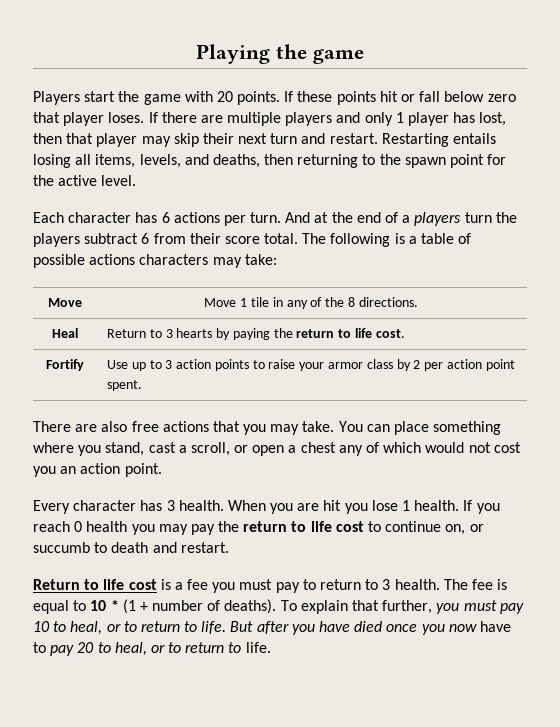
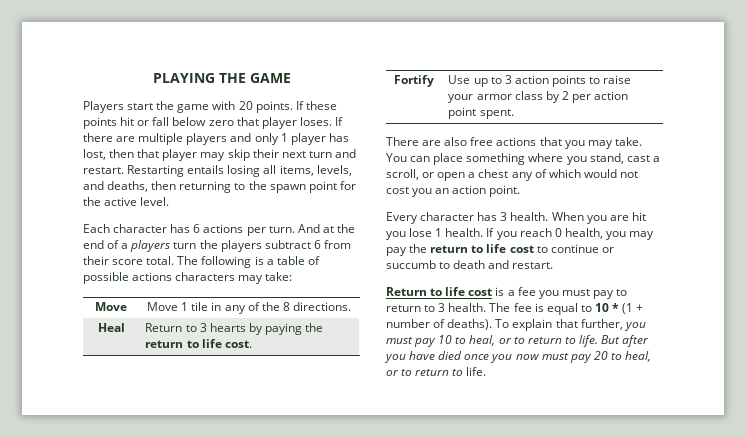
- Playing the game
+ PLAYING THE GAME
- If you reach 0 health you may pay the return to life cost to continue on, or succumb to death and restart.
+ If you reach 0 health, you may pay the return to life cost to continue or succumb to death and restart.
- But after you have died once you now have to pay 20 to heal, or to return to life.
+ But after you have died once you now must pay 20 to heal, or to return to life.

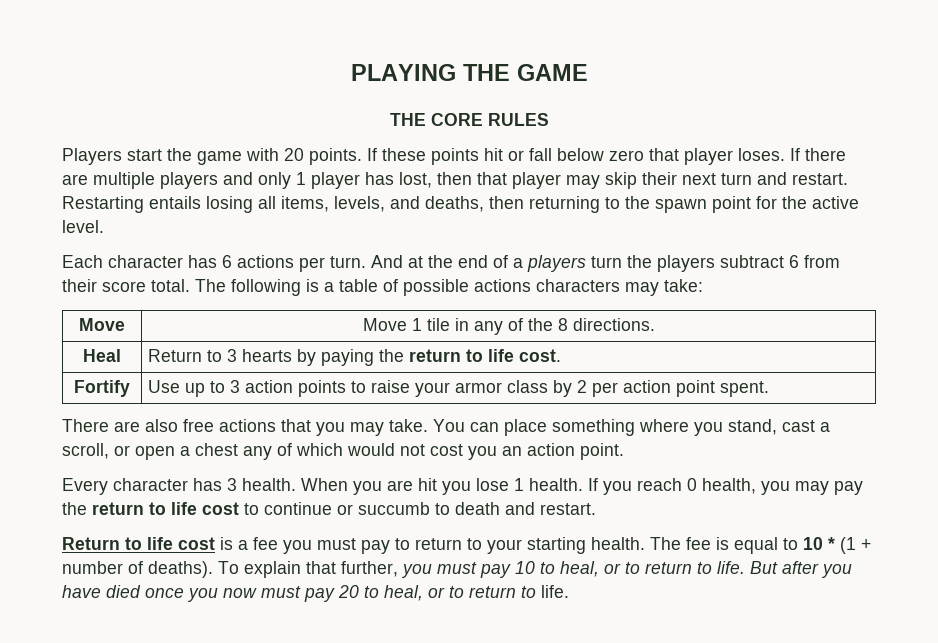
+ THE CORE RULES
- Return to life cost is a fee you must pay to return to 3 health.
+ Return to life cost is a fee you must pay to return to your starting health.

